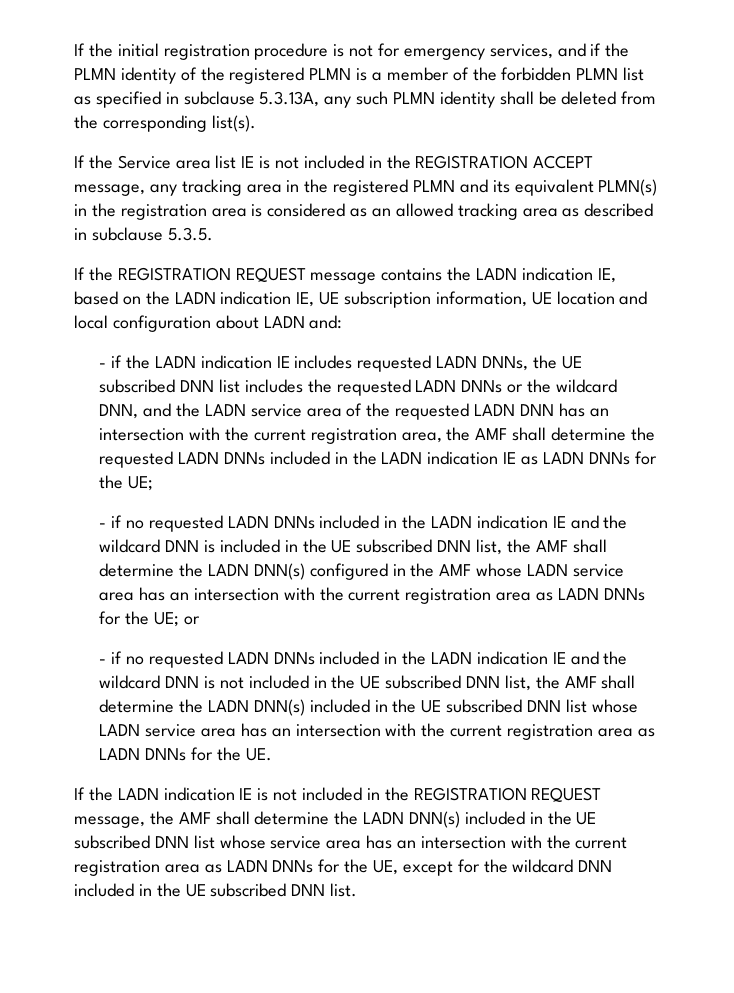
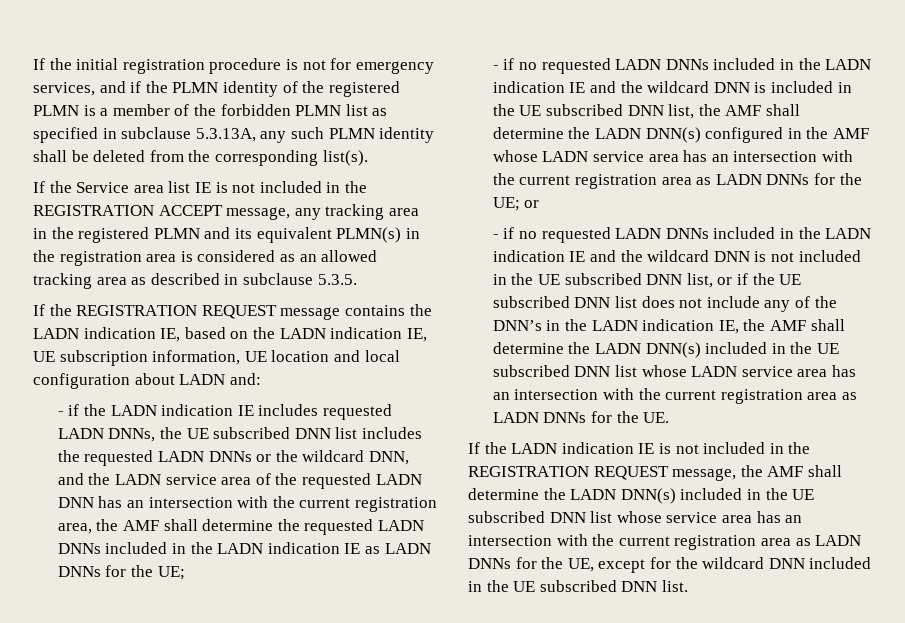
- - if no requested LADN DNNs included in the LADN indication IE and the wildcard DNN is not included in the UE subscribed DNN list, the AMF shall determine the LADN DNN(s) included in the UE subscribed DNN list whose LADN service area has an intersection with the current registration area as LADN DNNs for the UE.
+ - if no requested LADN DNNs included in the LADN indication IE and the wildcard DNN is not included in the UE subscribed DNN list, or if the UE subscribed DNN list does not include any of the DNN’s in the LADN indication IE, the AMF shall determine the LADN DNN(s) included in the UE subscribed DNN list whose LADN service area has an intersection with the current registration area as LADN DNNs for the UE.

